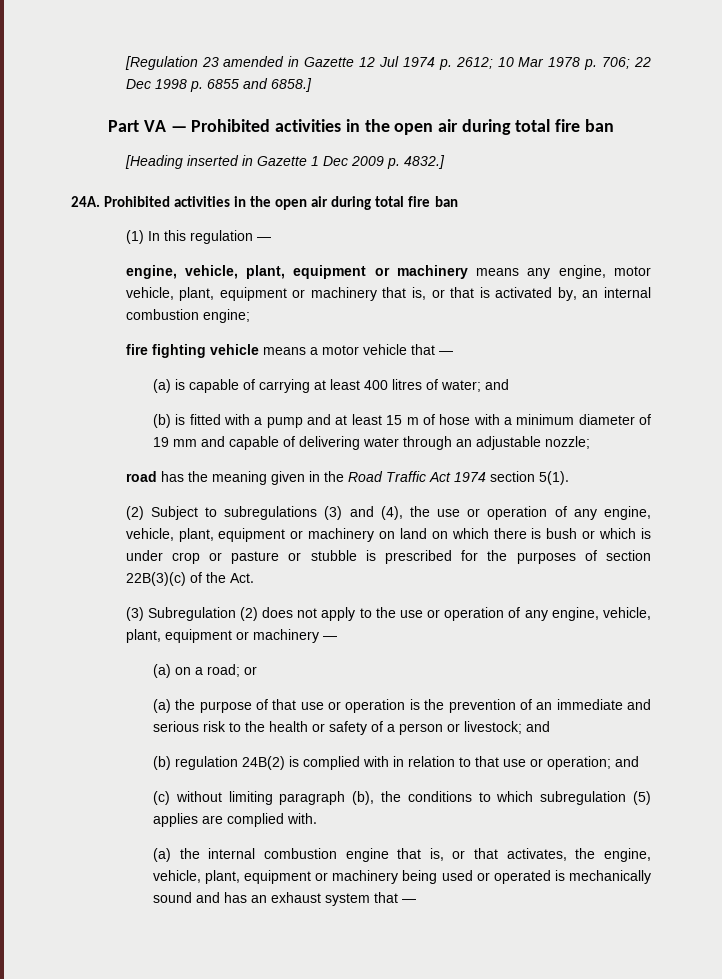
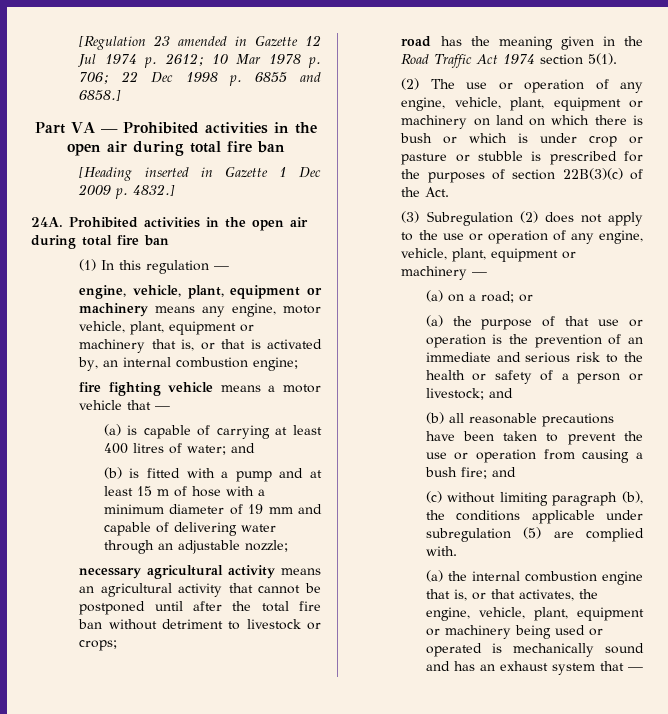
+ necessary agricultural activity means an agricultural activity that cannot be postponed until after the total fire ban without detriment to livestock or crops;
- (2) Subject to subregulations (3) and (4), the use or operation of any engine, vehicle, plant, equipment or machinery on land on which there is bush or which is under crop or pasture or stubble is prescribed for the purposes of section 22B(3)(c) of the Act.
+ (2) The use or operation of any engine, vehicle, plant, equipment or machinery on land on which there is bush or which is under crop or pasture or stubble is prescribed for the purposes of section 22B(3)(c) of the Act.
- (b) regulation 24B(2) is complied with in relation to that use or operation; and
+ (b) all reasonable precautions have been taken to prevent the use or operation from causing a bush fire; and
- (c) without limiting paragraph (b), the conditions to which subregulation (5) applies are complied with.
+ (c) without limiting paragraph (b), the conditions applicable under subregulation (5) are complied with.

